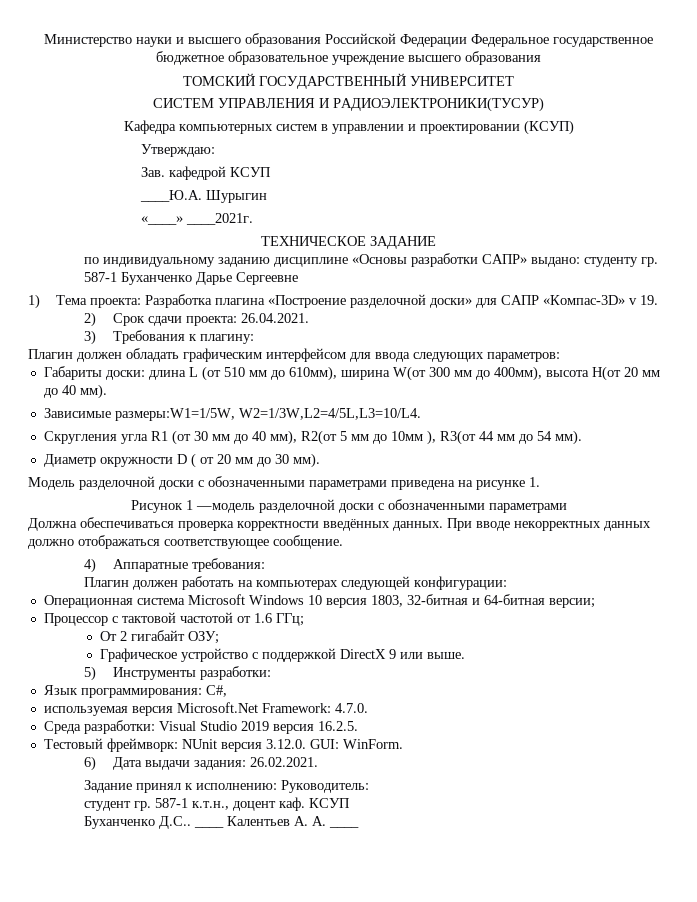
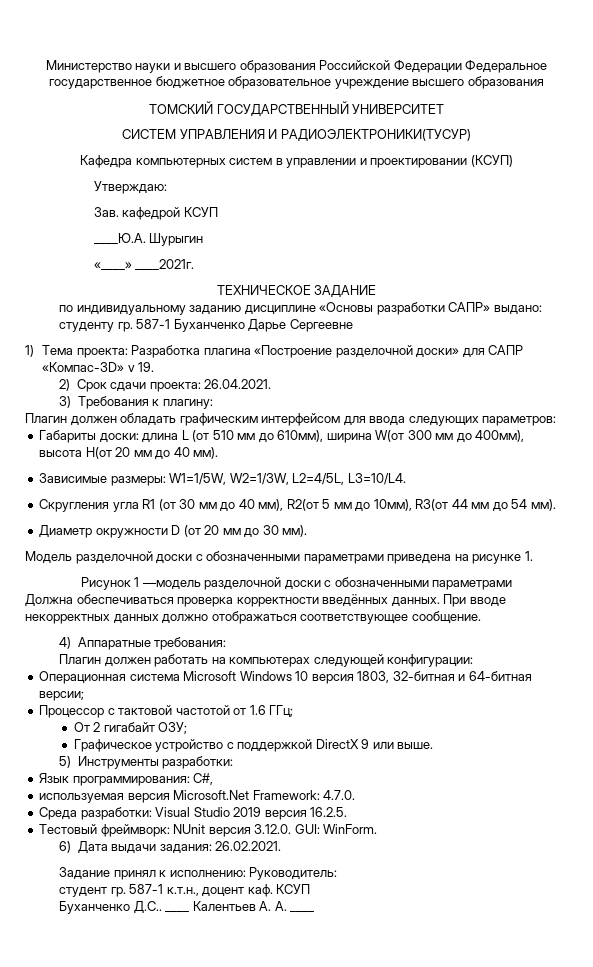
- Зависимые размеры:W1=1/5W, W2=1/3W,L2=4/5L,L3=10/L4.
+ Зависимые размеры: W1=1/5W, W2=1/3W, L2=4/5L, L3=10/L4.
- Скругления угла R1 (от 30 мм до 40 мм), R2(от 5 мм до 10мм ), R3(от 44 мм до 54 мм).
+ Скругления угла R1 (от 30 мм до 40 мм), R2(от 5 мм до 10мм), R3(от 44 мм до 54 мм).
- Диаметр окружности D ( от 20 мм до 30 мм).
+ Диаметр окружности D (от 20 мм до 30 мм).

